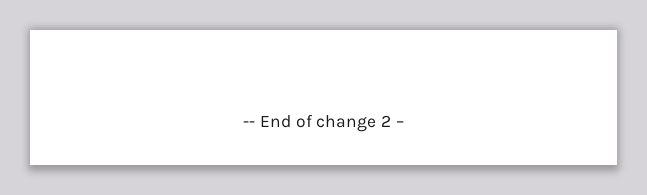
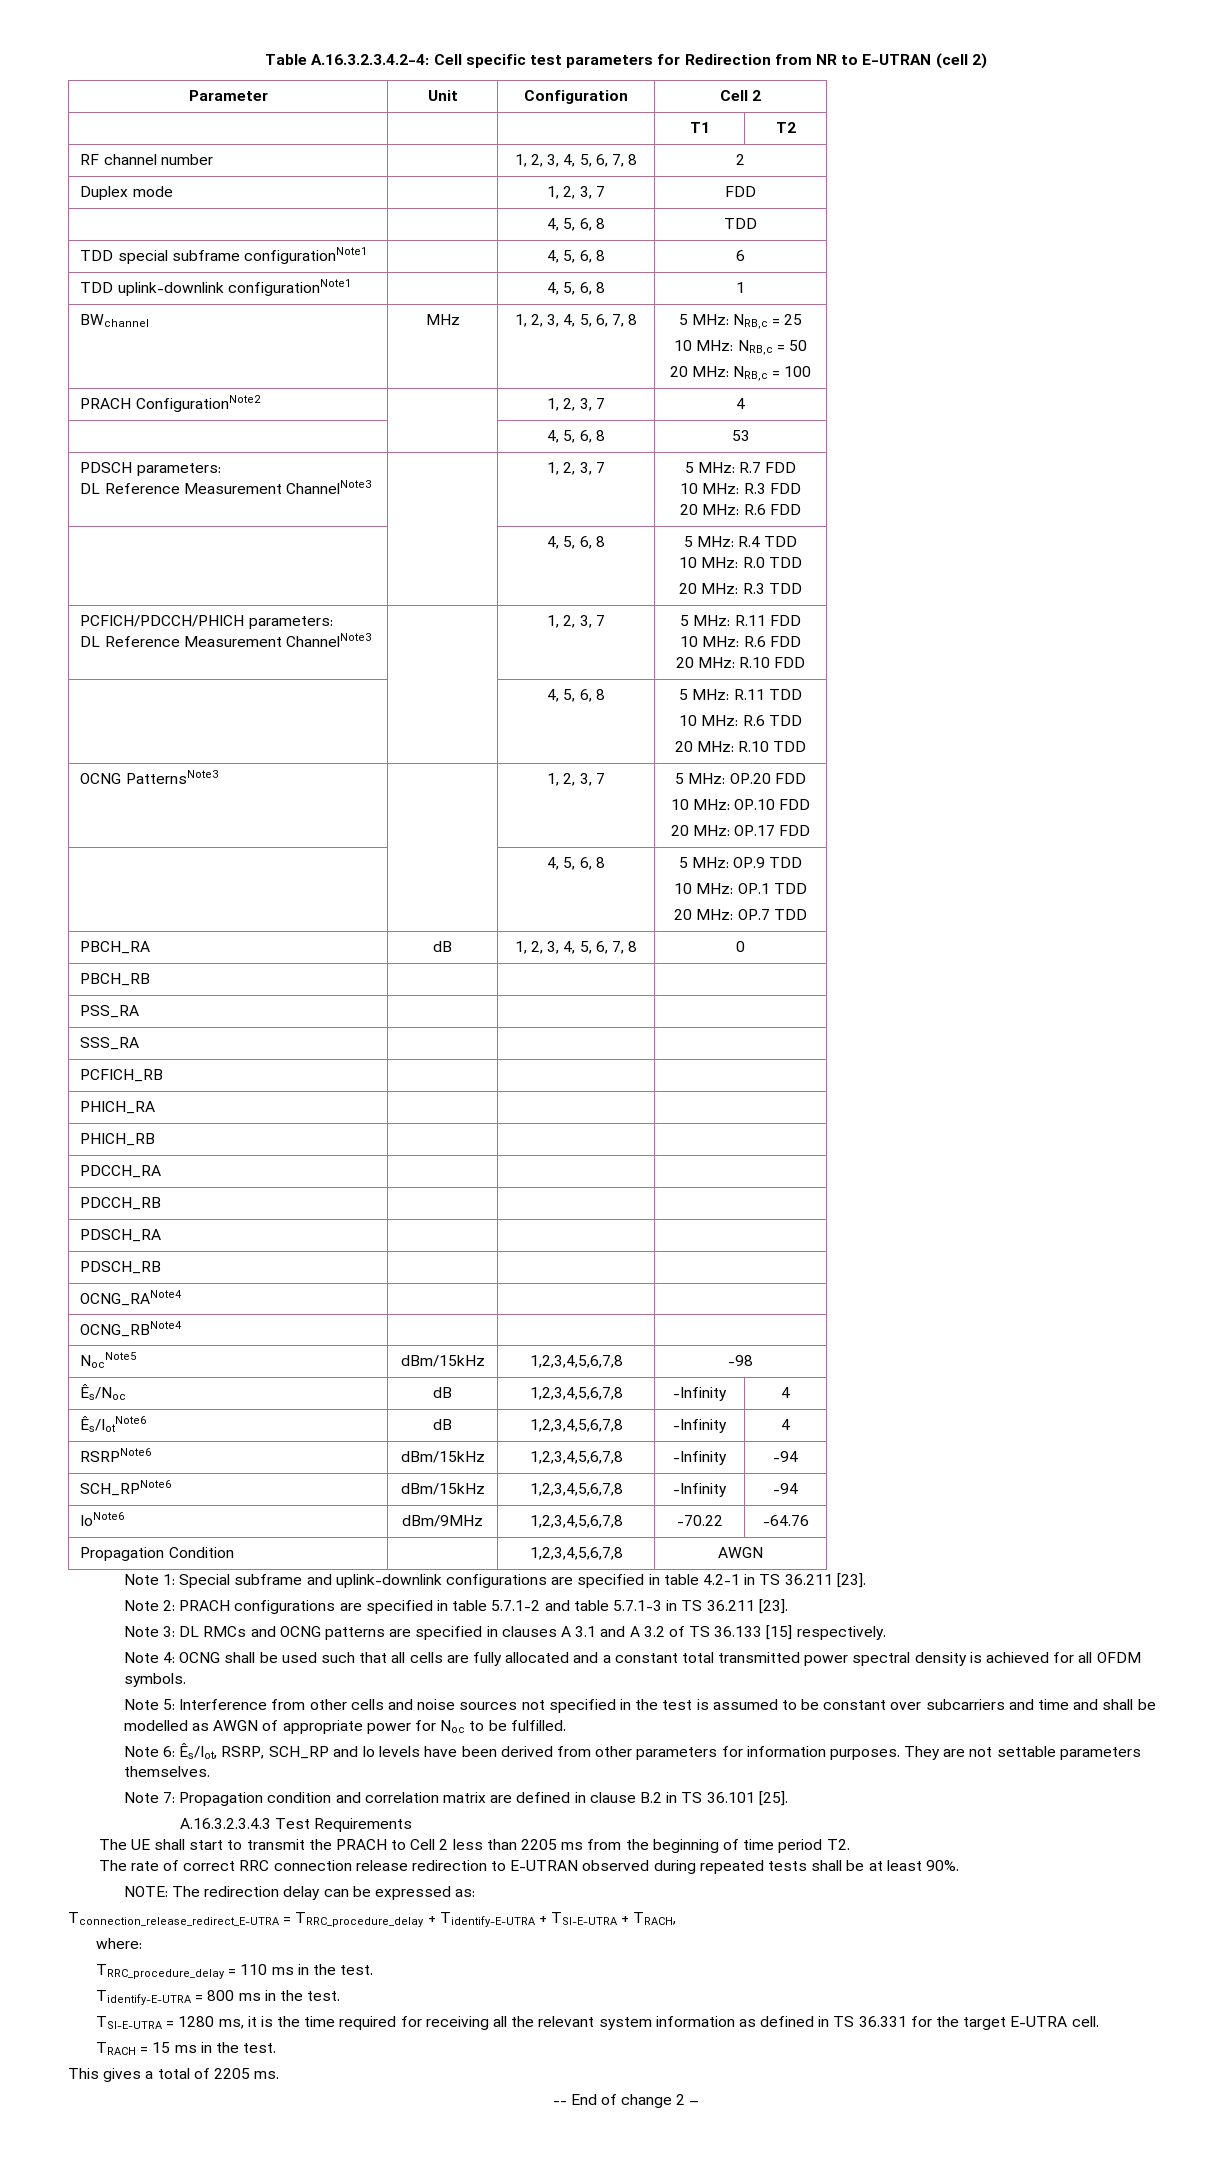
+ Table A.16.3.2.3.4.2-4: Cell specific test parameters for Redirection from NR to E-UTRAN (cell 2)
+ Parameter | Unit | Configuration | Cell 2
+ | | | T1 | T2
+ RF channel number | | 1, 2, 3, 4, 5, 6, 7, 8 | 2
+ Duplex mode | | 1, 2, 3, 7 | FDD
+ | | 4, 5, 6, 8 | TDD
+ TDD special subframe configurationNote1 | | 4, 5, 6, 8 | 6
+ TDD uplink-downlink configurationNote1 | | 4, 5, 6, 8 | 1
+ BWchannel | MHz | 1, 2, 3, 4, 5, 6, 7, 8 | 5 MHz: NRB,c = 25
+ 10 MHz: NRB,c = 50
+ 20 MHz: NRB,c = 100
+ PRACH ConfigurationNote2 | | 1, 2, 3, 7 | 4
+ | | 4, 5, 6, 8 | 53
+ PDSCH parameters:
+ DL Reference Measurement ChannelNote3 | | 1, 2, 3, 7 | 5 MHz: R.7 FDD
+ 10 MHz: R.3 FDD
+ 20 MHz: R.6 FDD
+ | | 4, 5, 6, 8 | 5 MHz: R.4 TDD
+ 10 MHz: R.0 TDD
+ 20 MHz: R.3 TDD
+ PCFICH/PDCCH/PHICH parameters:
+ DL Reference Measurement ChannelNote3 | | 1, 2, 3, 7 | 5 MHz: R.11 FDD
+ 10 MHz: R.6 FDD
+ 20 MHz: R.10 FDD
+ | | 4, 5, 6, 8 | 5 MHz: R.11 TDD
+ 10 MHz: R.6 TDD
+ 20 MHz: R.10 TDD
+ OCNG PatternsNote3 | | 1, 2, 3, 7 | 5 MHz: OP.20 FDD
+ 10 MHz: OP.10 FDD
+ 20 MHz: OP.17 FDD
+ | | 4, 5, 6, 8 | 5 MHz: OP.9 TDD
+ 10 MHz: OP.1 TDD
+ 20 MHz: OP.7 TDD
+ PBCH_RA | dB | 1, 2, 3, 4, 5, 6, 7, 8 | 0
+ PBCH_RB | | |
+ PSS_RA | | |
+ SSS_RA | | |
+ PCFICH_RB | | |
+ PHICH_RA | | |
+ PHICH_RB | | |
+ PDCCH_RA | | |
+ PDCCH_RB | | |
+ PDSCH_RA | | |
+ PDSCH_RB | | |
+ OCNG_RANote4 | | |
+ OCNG_RBNote4 | | |
+ NocNote5 | dBm/15kHz | 1,2,3,4,5,6,7,8 | -98
+ Ês/Noc | dB | 1,2,3,4,5,6,7,8 | -Infinity | 4
+ Ês/IotNote6 | dB | 1,2,3,4,5,6,7,8 | -Infinity | 4
+ RSRPNote6 | dBm/15kHz | 1,2,3,4,5,6,7,8 | -Infinity | -94
+ SCH_RPNote6 | dBm/15kHz | 1,2,3,4,5,6,7,8 | -Infinity | -94
+ IoNote6 | dBm/9MHz | 1,2,3,4,5,6,7,8 | -70.22 | -64.76
+ Propagation Condition | | 1,2,3,4,5,6,7,8 | AWGN
+ Note 1: Special subframe and uplink-downlink configurations are specified in table 4.2-1 in TS 36.211 [23].
+ Note 2: PRACH configurations are specified in table 5.7.1-2 and table 5.7.1-3 in TS 36.211 [23].
+ Note 3: DL RMCs and OCNG patterns are specified in clauses A 3.1 and A 3.2 of TS 36.133 [15] respectively.
+ Note 4: OCNG shall be used such that all cells are fully allocated and a constant total transmitted power spectral density is achieved for all OFDM symbols.
+ Note 5: Interference from other cells and noise sources not specified in the test is assumed to be constant over subcarriers and time and shall be modelled as AWGN of appropriate power for Noc to be fulfilled.
+ Note 6: Ês/Iot, RSRP, SCH_RP and Io levels have been derived from other parameters for information purposes. They are not settable parameters themselves.
+ Note 7: Propagation condition and correlation matrix are defined in clause B.2 in TS 36.101 [25].
+ A.16.3.2.3.4.3 Test Requirements
+ The UE shall start to transmit the PRACH to Cell 2 less than 2205 ms from the beginning of time period T2.
+ The rate of correct RRC connection release redirection to E-UTRAN observed during repeated tests shall be at least 90%.
+ NOTE: The redirection delay can be expressed as:
+ Tconnection_release_redirect_E-UTRA = TRRC_procedure_delay + Tidentify-E-UTRA + TSI-E-UTRA + TRACH,
+ where:
+ TRRC_procedure_delay = 110 ms in the test.
+ Tidentify-E-UTRA = 800 ms in the test.
+ TSI-E-UTRA = 1280 ms, it is the time required for receiving all the relevant system information as defined in TS 36.331 for the target E-UTRA cell.
+ TRACH = 15 ms in the test.
+ This gives a total of 2205 ms.

